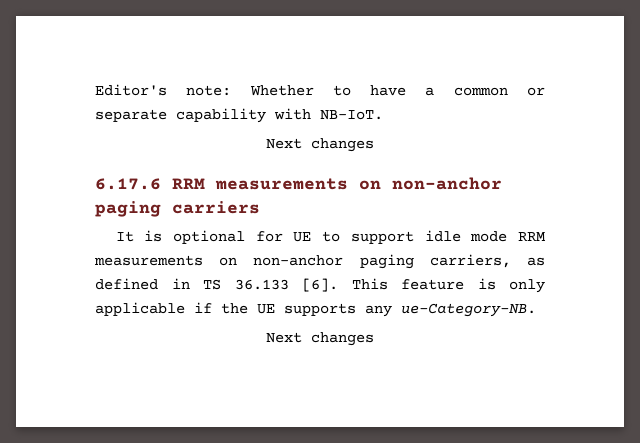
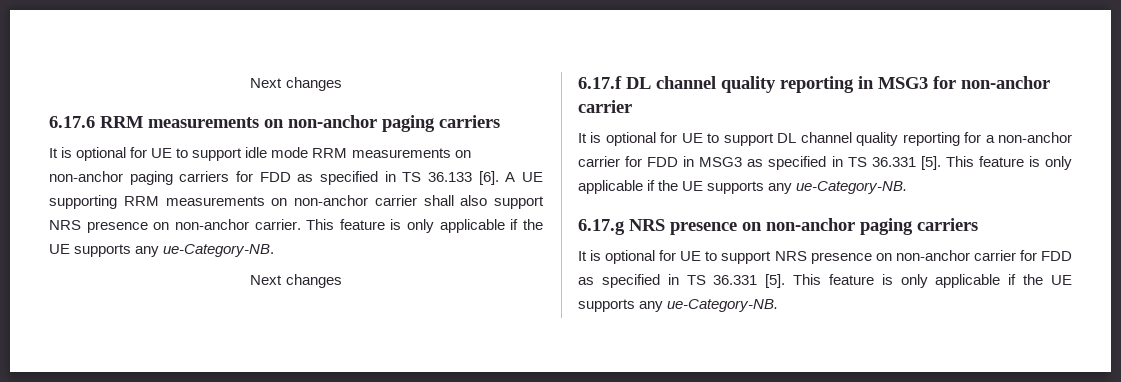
- Editor's note: Whether to have a common or separate capability with NB-IoT.
- It is optional for UE to support idle mode RRM measurements on non-anchor paging carriers, as defined in TS 36.133 [6].
+ It is optional for UE to support idle mode RRM measurements on non-anchor paging carriers for FDD as specified in TS 36.133 [6]. A UE supporting RRM measurements on non-anchor carrier shall also support NRS presence on non-anchor carrier.
+ 6.17.f DL channel quality reporting in MSG3 for non-anchor carrier
+ It is optional for UE to support DL channel quality reporting for a non-anchor carrier for FDD in MSG3 as specified in TS 36.331 [5]. This feature is only applicable if the UE supports any ue-Category-NB.
+ 6.17.g NRS presence on non-anchor paging carriers
+ It is optional for UE to support NRS presence on non-anchor carrier for FDD as specified in TS 36.331 [5]. This feature is only applicable if the UE supports any ue-Category-NB.

